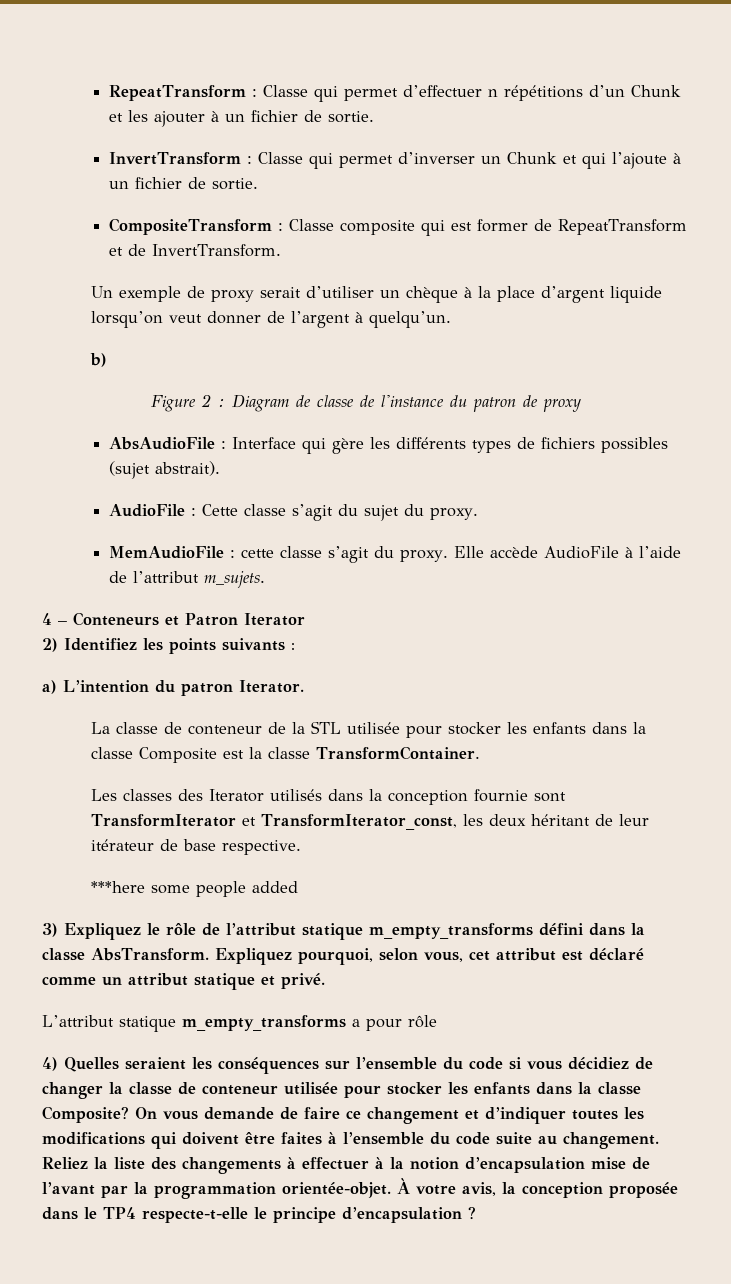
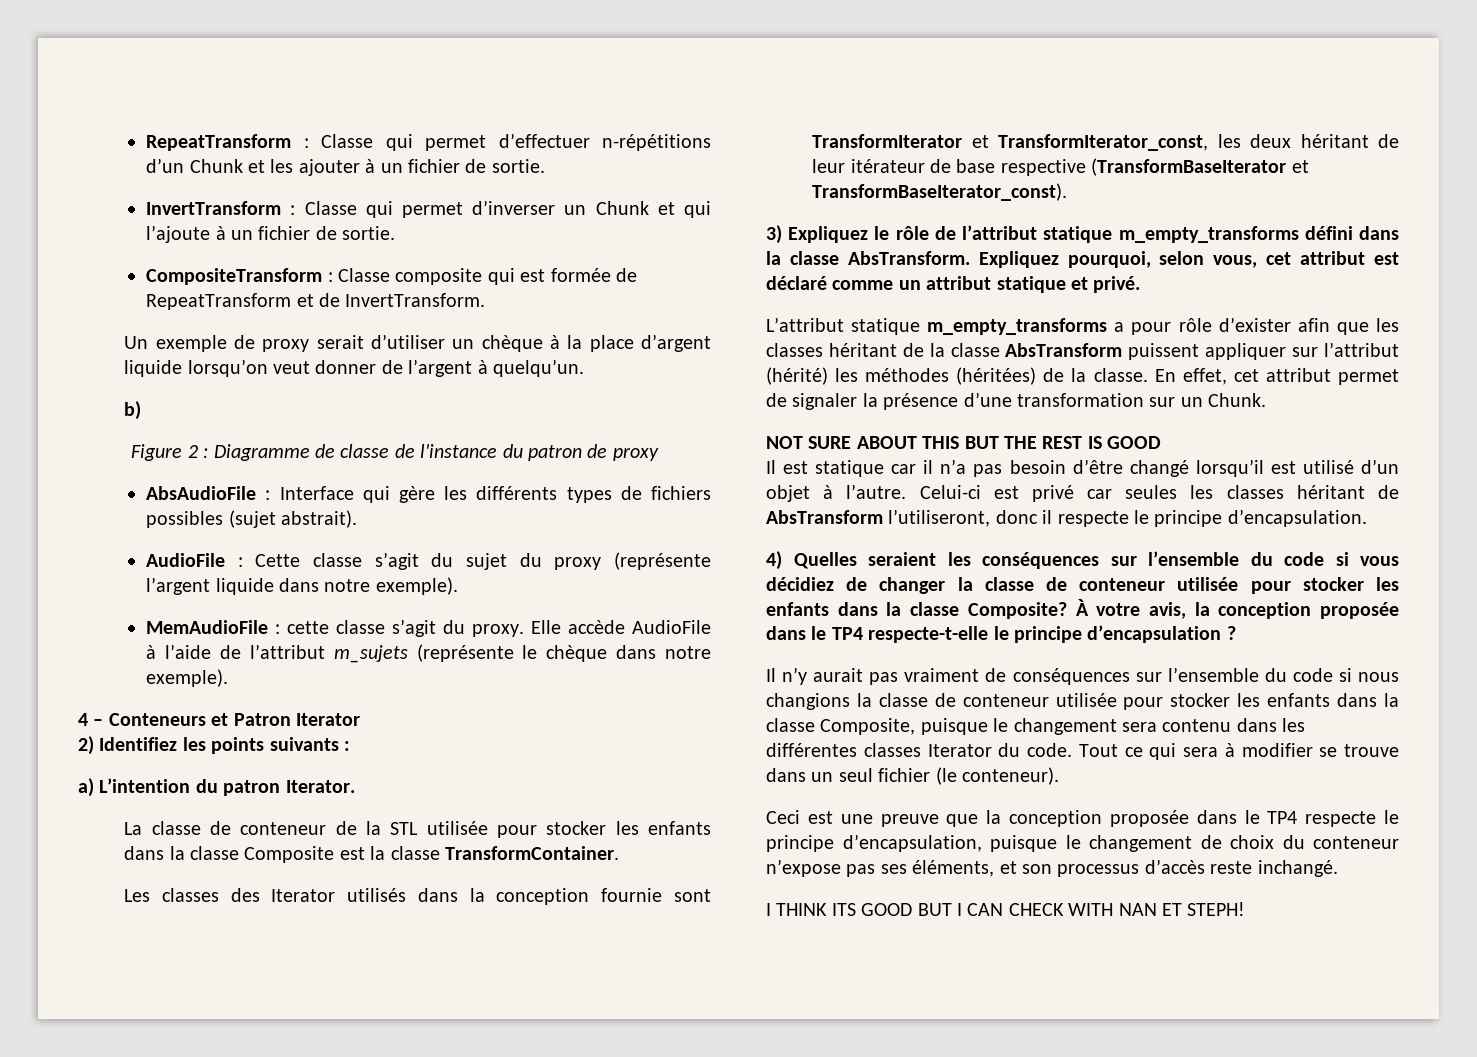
- RepeatTransform : Classe qui permet d’effectuer n répétitions d’un Chunk et les ajouter à un fichier de sortie.
+ RepeatTransform : Classe qui permet d’effectuer n-répétitions d’un Chunk et les ajouter à un fichier de sortie.
- CompositeTransform : Classe composite qui est former de RepeatTransform et de InvertTransform.
+ CompositeTransform : Classe composite qui est formée de RepeatTransform et de InvertTransform.
- Figure 2 : Diagram de classe de l'instance du patron de proxy
+ Figure 2 : Diagramme de classe de l'instance du patron de proxy
- AudioFile : Cette classe s’agit du sujet du proxy.
+ AudioFile : Cette classe s’agit du sujet du proxy (représente l’argent liquide dans notre exemple).
- Elle accède AudioFile à l’aide de l’attribut m_sujets.
+ Elle accède AudioFile à l’aide de l’attribut m_sujets (représente le chèque dans notre exemple).
- Les classes des Iterator utilisés dans la conception fournie sont TransformIterator et TransformIterator_const, les deux héritant de leur itérateur de base respective.
- ***here some people added
+ Les classes des Iterator utilisés dans la conception fournie sont TransformIterator et TransformIterator_const, les deux héritant de leur itérateur de base respective (TransformBaseIterator et TransformBaseIterator_const).
- L’attribut statique m_empty_transforms a pour rôle
+ L’attribut statique m_empty_transforms a pour rôle d’exister afin que les classes héritant de la classe AbsTransform puissent appliquer sur l’attribut (hérité) les méthodes (héritées) de la classe. En effet, cet attribut permet de signaler la présence d’une transformation sur un Chunk.
+ NOT SURE ABOUT THIS BUT THE REST IS GOOD
+ Il est statique car il n’a pas besoin d’être changé lorsqu’il est utilisé d’un objet à l’autre. Celui-ci est privé car seules les classes héritant de AbsTransform l’utiliseront, donc il respecte le principe d’encapsulation.
- On vous demande de faire ce changement et d’indiquer toutes les modifications qui doivent être faites à l’ensemble du code suite au changement. Reliez la liste des changements à effectuer à la notion d’encapsulation mise de l’avant par la programmation orientée-objet.
+ Il n’y aurait pas vraiment de conséquences sur l’ensemble du code si nous changions la classe de conteneur utilisée pour stocker les enfants dans la classe Composite, puisque le changement sera contenu dans les différentes classes Iterator du code. Tout ce qui sera à modifier se trouve dans un seul fichier (le conteneur).
+ Ceci est une preuve que la conception proposée dans le TP4 respecte le principe d’encapsulation, puisque le changement de choix du conteneur n’expose pas ses éléments, et son processus d’accès reste inchangé.
+ I THINK ITS GOOD BUT I CAN CHECK WITH NAN ET STEPH!

